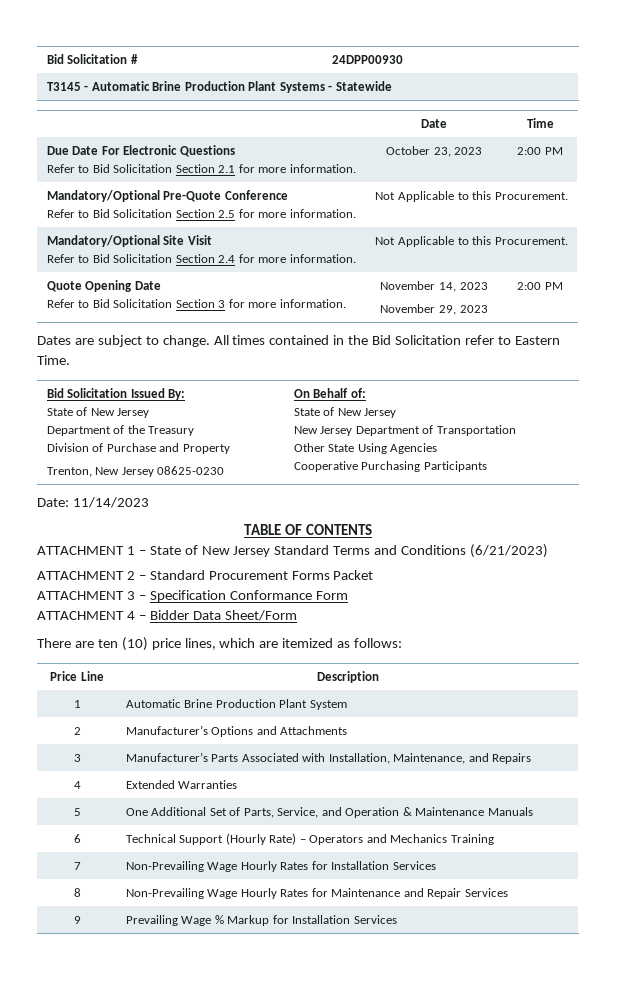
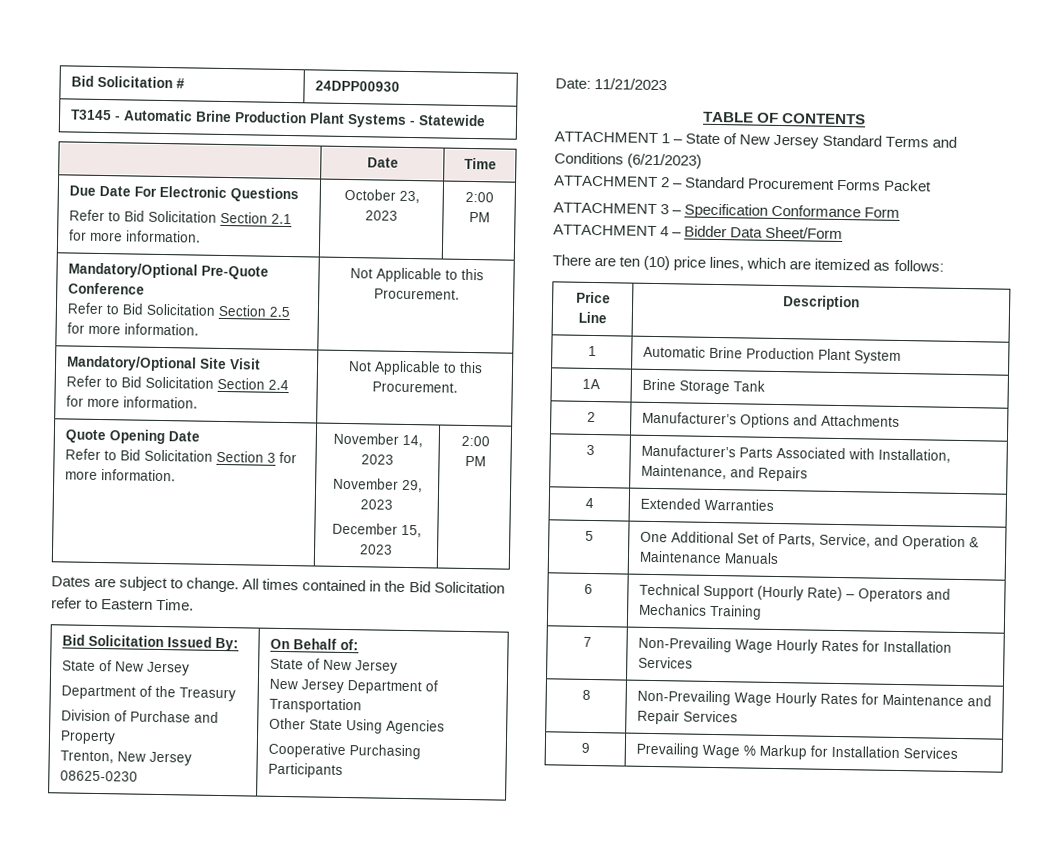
  Quote Opening Date
  Refer to Bid Solicitation Section 3 for more information. | November 14, 2023
- November 29, 2023 | 2:00 PM
+ November 29, 2023
+ December 15, 2023 | 2:00 PM
- Date: 11/14/2023
+ Date: 11/21/2023
+ 1A | Brine Storage Tank

